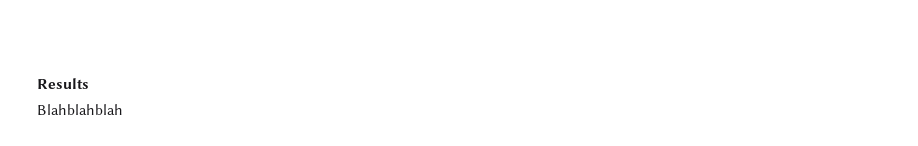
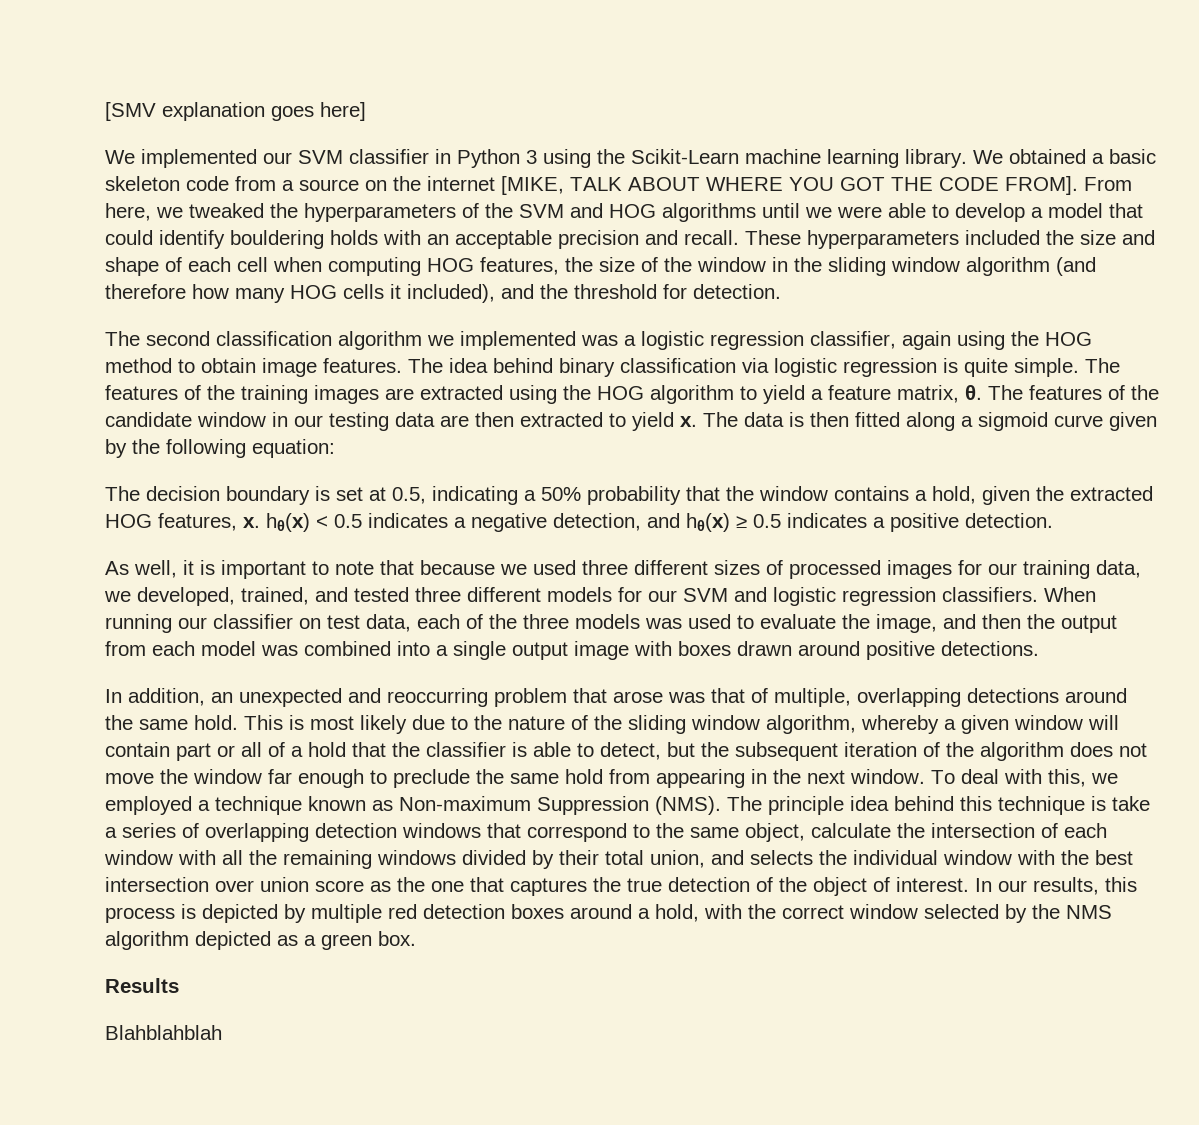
+ [SMV explanation goes here]
+ We implemented our SVM classifier in Python 3 using the Scikit-Learn machine learning library. We obtained a basic skeleton code from a source on the internet [MIKE, TALK ABOUT WHERE YOU GOT THE CODE FROM]. From here, we tweaked the hyperparameters of the SVM and HOG algorithms until we were able to develop a model that could identify bouldering holds with an acceptable precision and recall. These hyperparameters included the size and shape of each cell when computing HOG features, the size of the window in the sliding window algorithm (and therefore how many HOG cells it included), and the threshold for detection.
+ The second classification algorithm we implemented was a logistic regression classifier, again using the HOG method to obtain image features. The idea behind binary classification via logistic regression is quite simple. The features of the training images are extracted using the HOG algorithm to yield a feature matrix, θ. The features of the candidate window in our testing data are then extracted to yield x. The data is then fitted along a sigmoid curve given by the following equation:
+ The decision boundary is set at 0.5, indicating a 50% probability that the window contains a hold, given the extracted HOG features, x. hθ(x) < 0.5 indicates a negative detection, and hθ(x) ≥ 0.5 indicates a positive detection.
+ As well, it is important to note that because we used three different sizes of processed images for our training data, we developed, trained, and tested three different models for our SVM and logistic regression classifiers. When running our classifier on test data, each of the three models was used to evaluate the image, and then the output from each model was combined into a single output image with boxes drawn around positive detections.
+ In addition, an unexpected and reoccurring problem that arose was that of multiple, overlapping detections around the same hold. This is most likely due to the nature of the sliding window algorithm, whereby a given window will contain part or all of a hold that the classifier is able to detect, but the subsequent iteration of the algorithm does not move the window far enough to preclude the same hold from appearing in the next window. To deal with this, we employed a technique known as Non-maximum Suppression (NMS). The principle idea behind this technique is take a series of overlapping detection windows that correspond to the same object, calculate the intersection of each window with all the remaining windows divided by their total union, and selects the individual window with the best intersection over union score as the one that captures the true detection of the object of interest. In our results, this process is depicted by multiple red detection boxes around a hold, with the correct window selected by the NMS algorithm depicted as a green box.

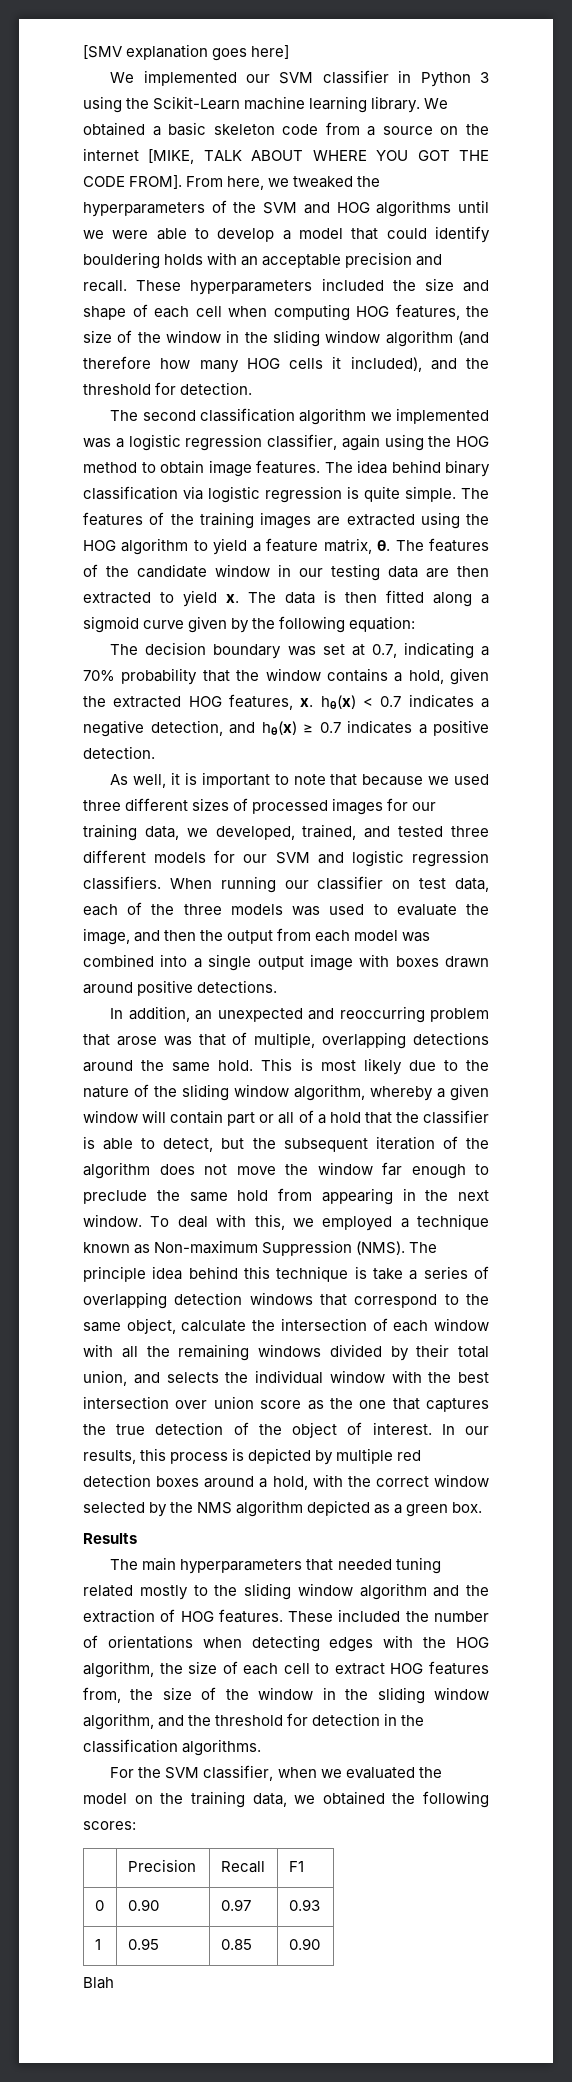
- The decision boundary is set at 0.5, indicating a 50% probability that the window contains a hold, given the extracted HOG features, x. hθ(x) < 0.5 indicates a negative detection, and hθ(x) ≥ 0.5 indicates a positive detection.
+ The decision boundary was set at 0.7, indicating a 70% probability that the window contains a hold, given the extracted HOG features, x. hθ(x) < 0.7 indicates a negative detection, and hθ(x) ≥ 0.7 indicates a positive detection.
- Blahblahblah
+ The main hyperparameters that needed tuning related mostly to the sliding window algorithm and the extraction of HOG features. These included the number of orientations when detecting edges with the HOG algorithm, the size of each cell to extract HOG features from, the size of the window in the sliding window algorithm, and the threshold for detection in the classification algorithms.
+ For the SVM classifier, when we evaluated the model on the training data, we obtained the following scores:
+ | Precision | Recall | F1
+ 0 | 0.90 | 0.97 | 0.93
+ 1 | 0.95 | 0.85 | 0.90
+ Blah

